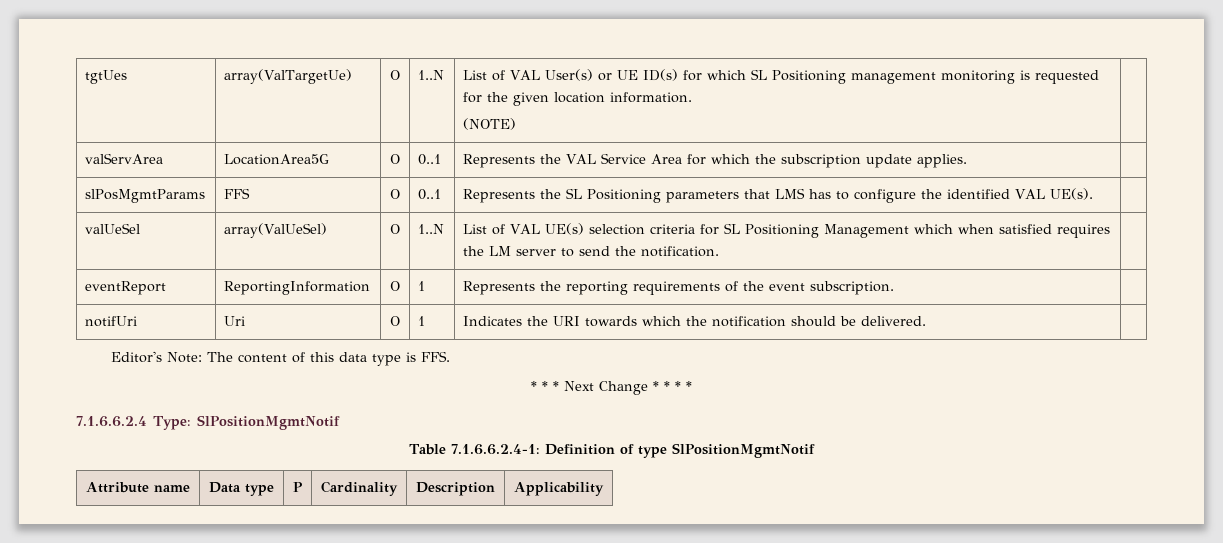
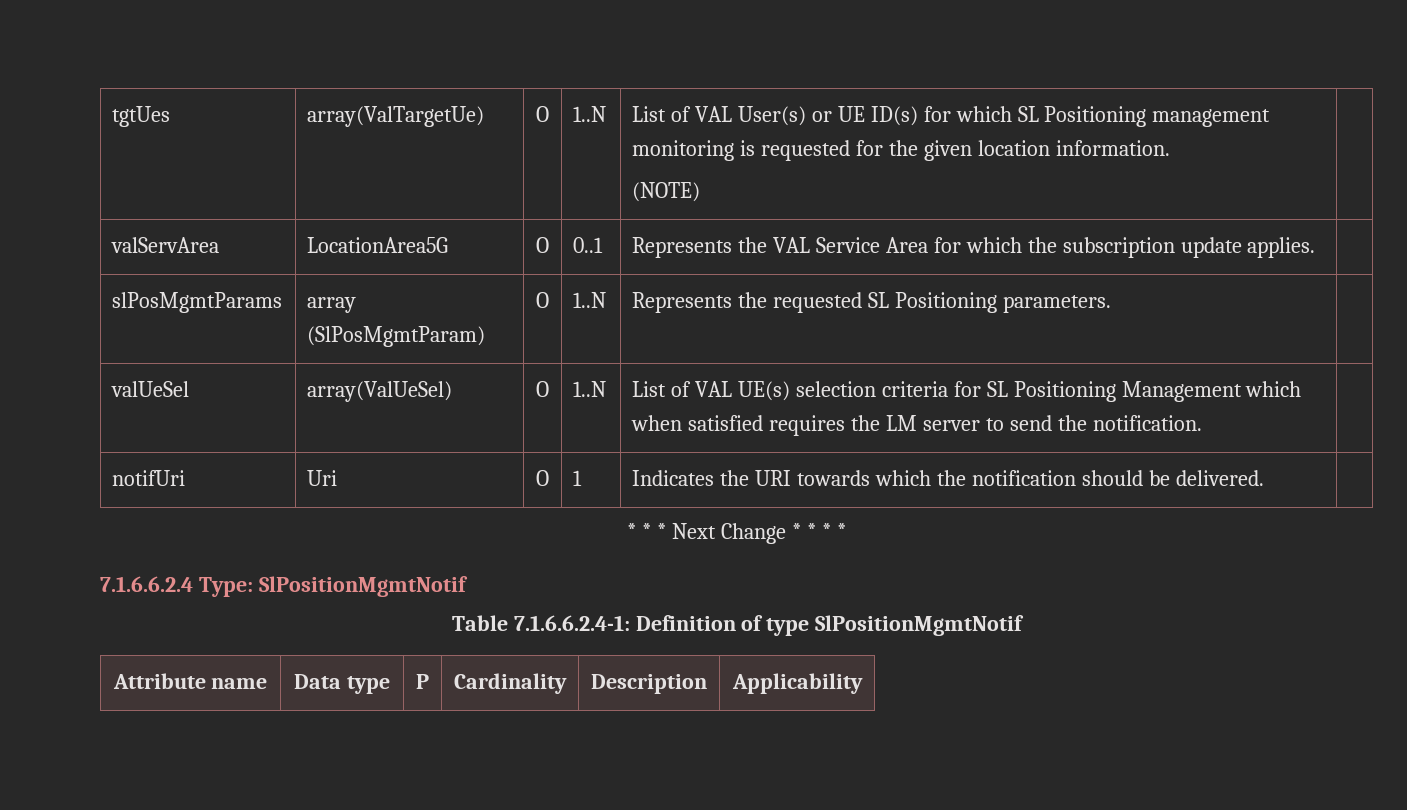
- slPosMgmtParams | FFS | O | 0..1 | Represents the SL Positioning parameters that LMS has to configure the identified VAL UE(s). |
+ slPosMgmtParams | array (SlPosMgmtParam) | O | 1..N | Represents the requested SL Positioning parameters. |
- eventReport | ReportingInformation | O | 1 | Represents the reporting requirements of the event subscription. |
- Editor's Note: The content of this data type is FFS.

